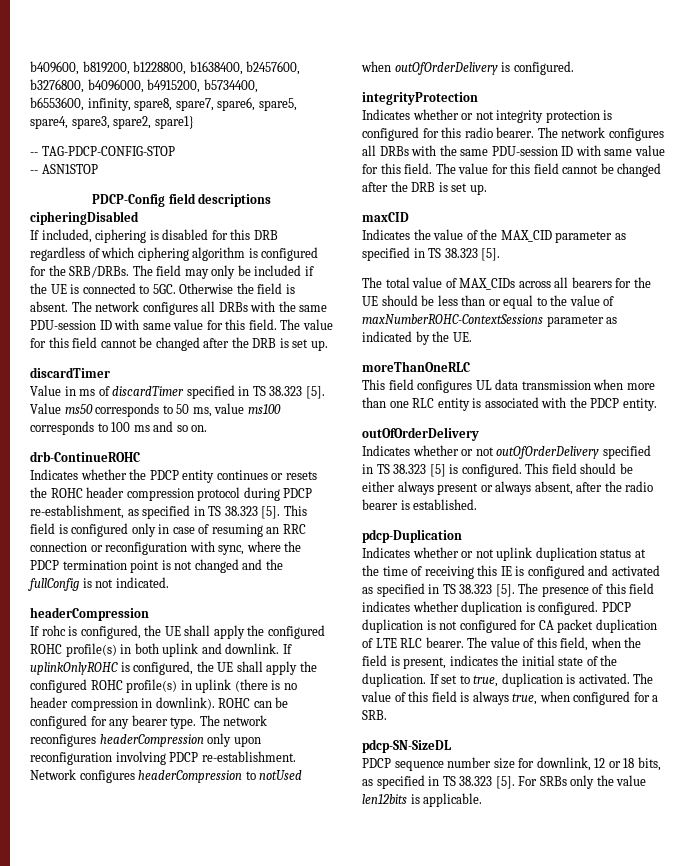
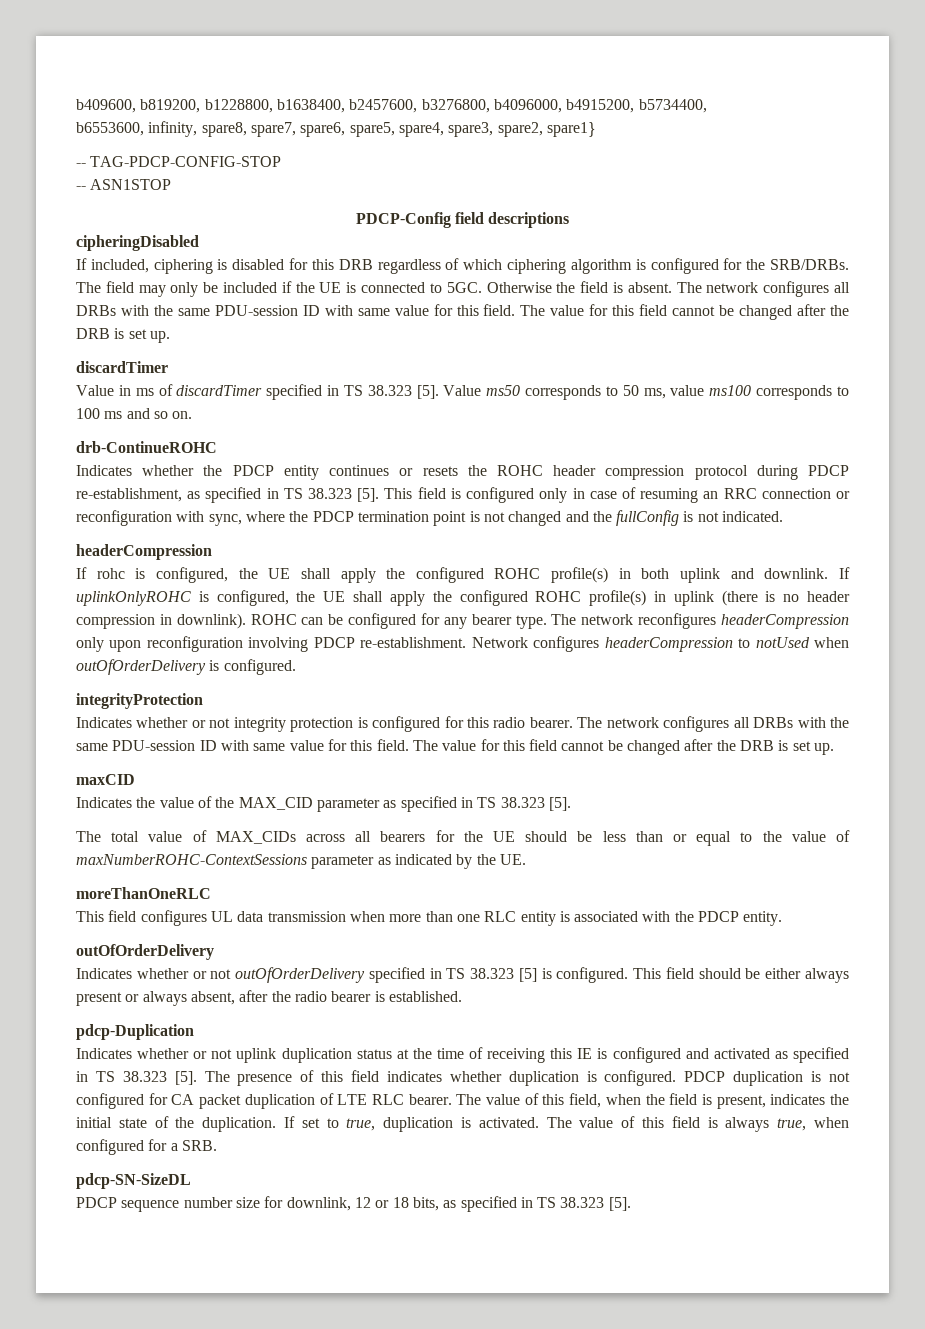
- For SRBs only the value len12bits is applicable.

